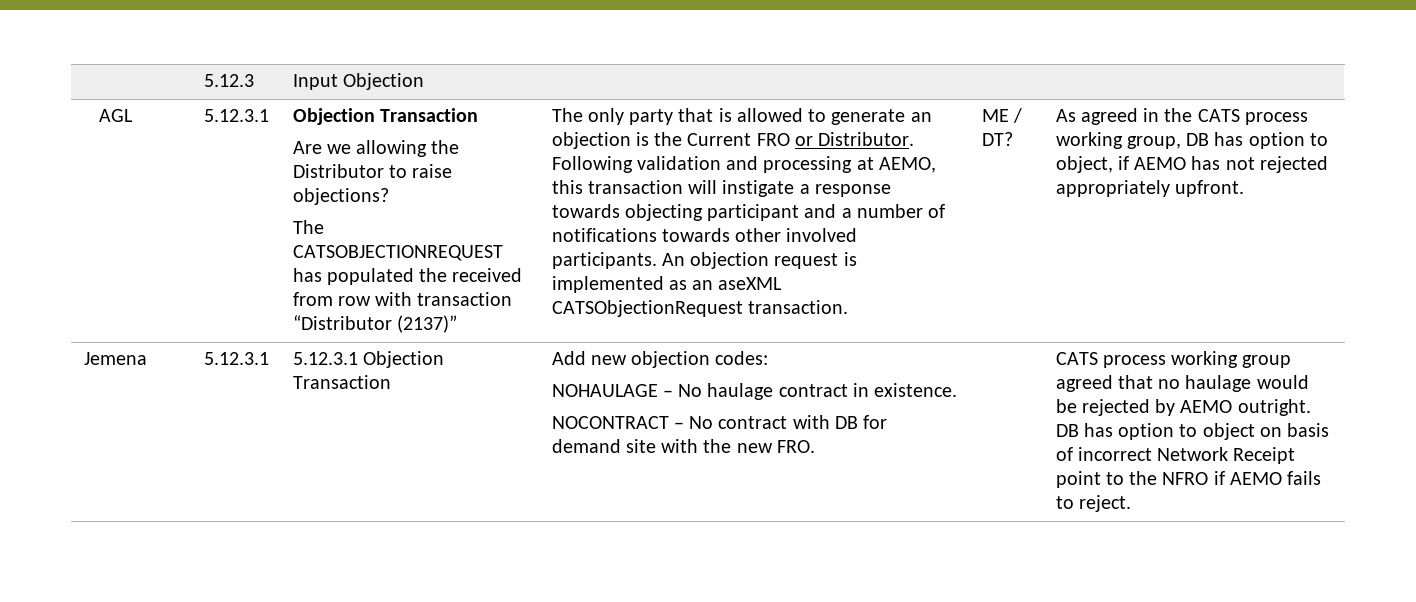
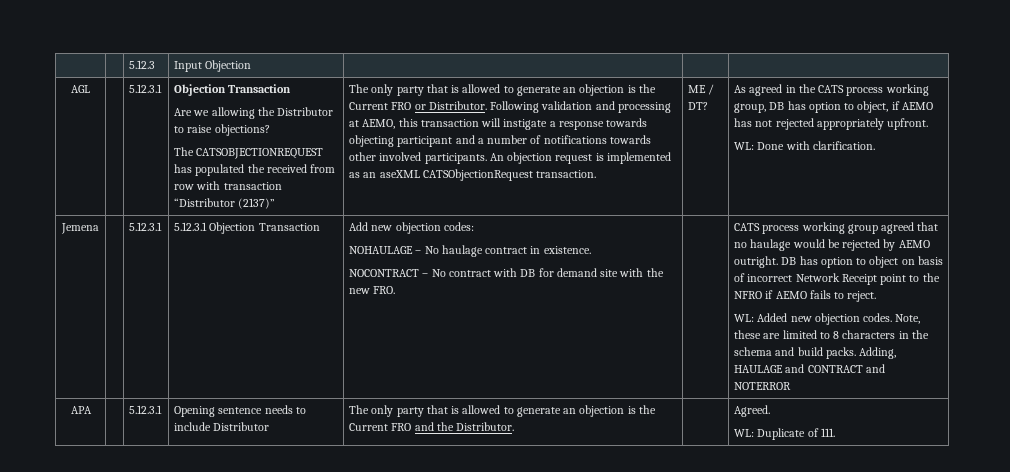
+ WL: Done with clarification.
+ WL: Added new objection codes. Note, these are limited to 8 characters in the schema and build packs. Adding, HAULAGE and CONTRACT and NOTERROR
+ APA | | 5.12.3.1 | Opening sentence needs to include Distributor | The only party that is allowed to generate an objection is the Current FRO and the Distributor. | | Agreed.
+ WL: Duplicate of 111.

